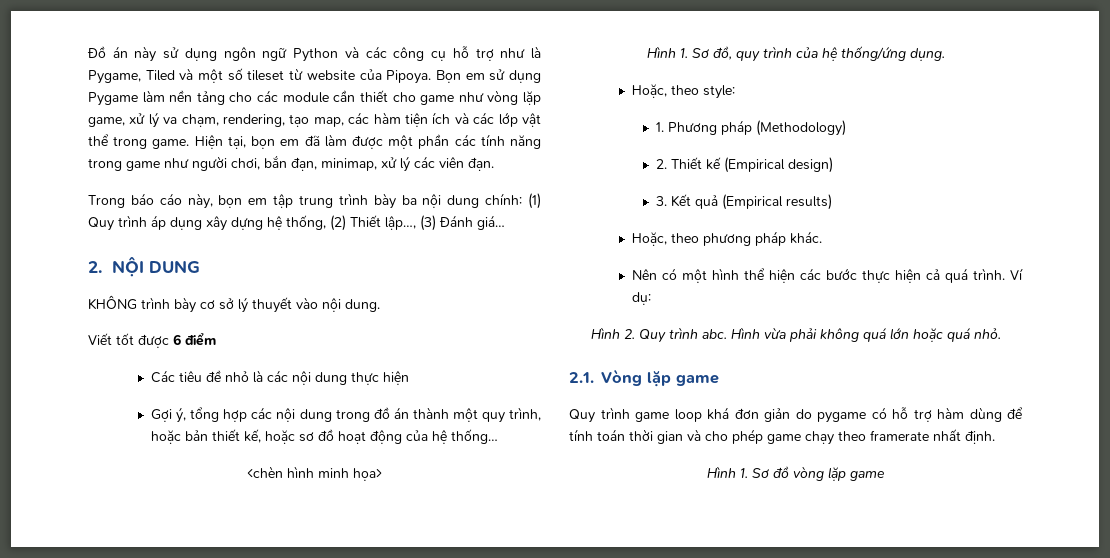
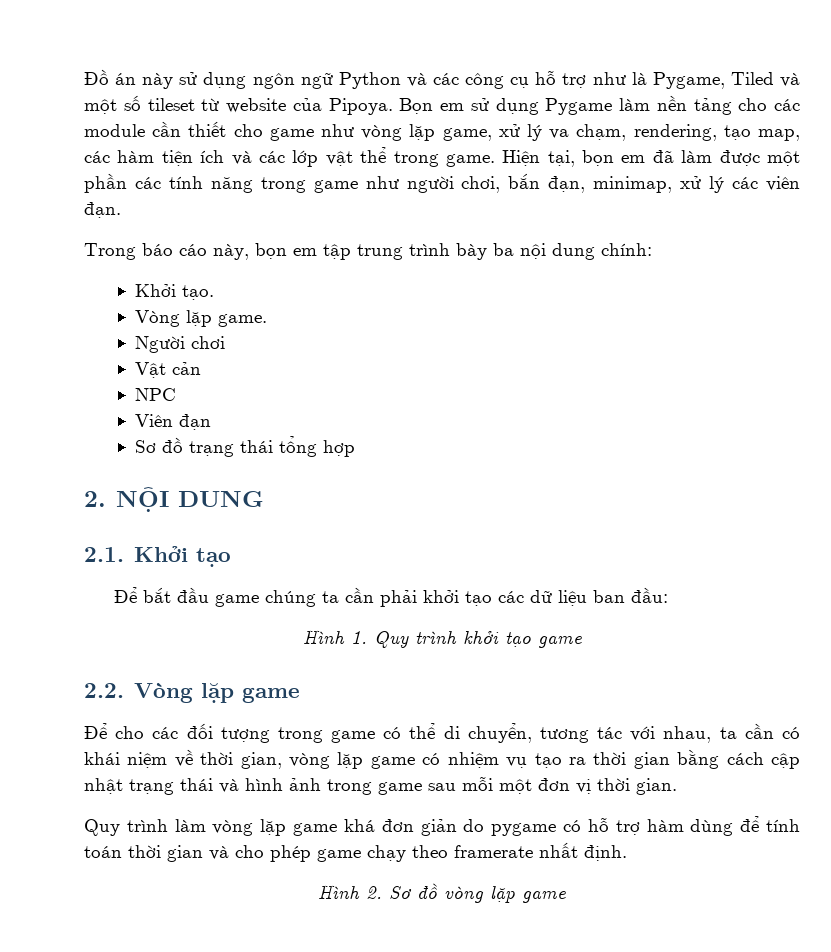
- Trong báo cáo này, bọn em tập trung trình bày ba nội dung chính: (1) Quy trình áp dụng xây dựng hệ thống, (2) Thiết lập…, (3) Đánh giá…
+ Trong báo cáo này, bọn em tập trung trình bày ba nội dung chính:
+ Khởi tạo.
+ Vòng lặp game.
+ Người chơi
+ Vật cản
+ NPC
+ Viên đạn
+ Sơ đồ trạng thái tổng hợp
  2. NỘI DUNG
- KHÔNG trình bày cơ sở lý thuyết vào nội dung.
- Viết tốt được 6 điểm
- Các tiêu đề nhỏ là các nội dung thực hiện
- Gợi ý, tổng hợp các nội dung trong đồ án thành một quy trình, hoặc bản thiết kế, hoặc sơ đồ hoạt động của hệ thống…
- <chèn hình minh họa>
- Hình 1. Sơ đồ, quy trình của hệ thống/ứng dụng.
- Hoặc, theo style:
- 1. Phương pháp (Methodology)
- 2. Thiết kế (Empirical design)
- 3. Kết quả (Empirical results)
- Hoặc, theo phương pháp khác.
- Nên có một hình thể hiện các bước thực hiện cả quá trình. Ví dụ:
- Hình 2. Quy trình abc. Hình vừa phải không quá lớn hoặc quá nhỏ.
- 2.1. Vòng lặp game
- Quy trình game loop khá đơn giản do pygame có hỗ trợ hàm dùng để tính toán thời gian và cho phép game chạy theo framerate nhất định.
+ 2.1. Khởi tạo
+ Để bắt đầu game chúng ta cần phải khởi tạo các dữ liệu ban đầu:
+ Hình 1. Quy trình khởi tạo game
+ 2.2. Vòng lặp game
+ Để cho các đối tượng trong game có thể di chuyển, tương tác với nhau, ta cần có khái niệm về thời gian, vòng lặp game có nhiệm vụ tạo ra thời gian bằng cách cập nhật trạng thái và hình ảnh trong game sau mỗi một đơn vị thời gian.
+ Quy trình làm vòng lặp game khá đơn giản do pygame có hỗ trợ hàm dùng để tính toán thời gian và cho phép game chạy theo framerate nhất định.
- Hình 1. Sơ đồ vòng lặp game
+ Hình 2. Sơ đồ vòng lặp game

